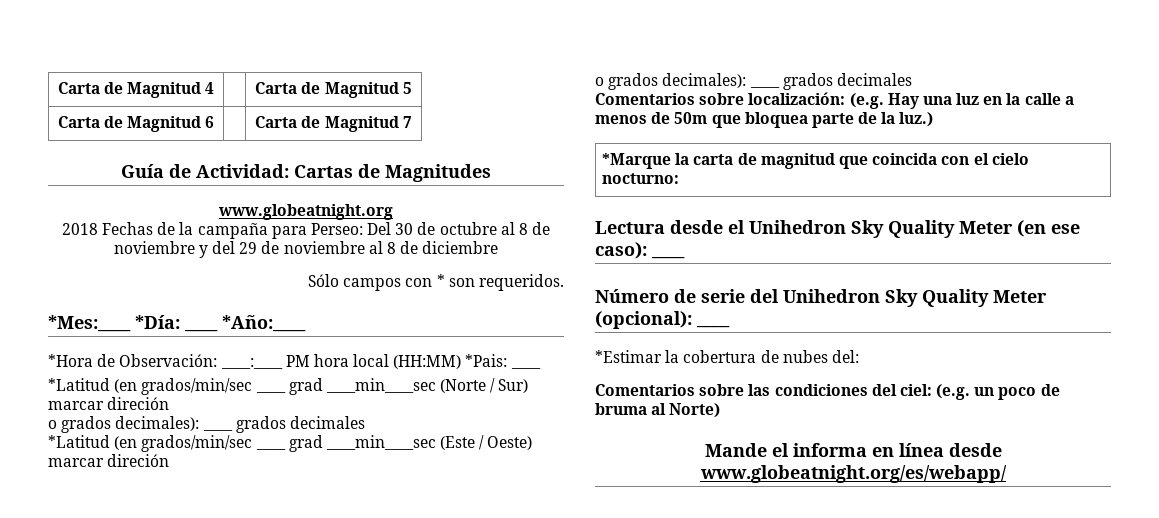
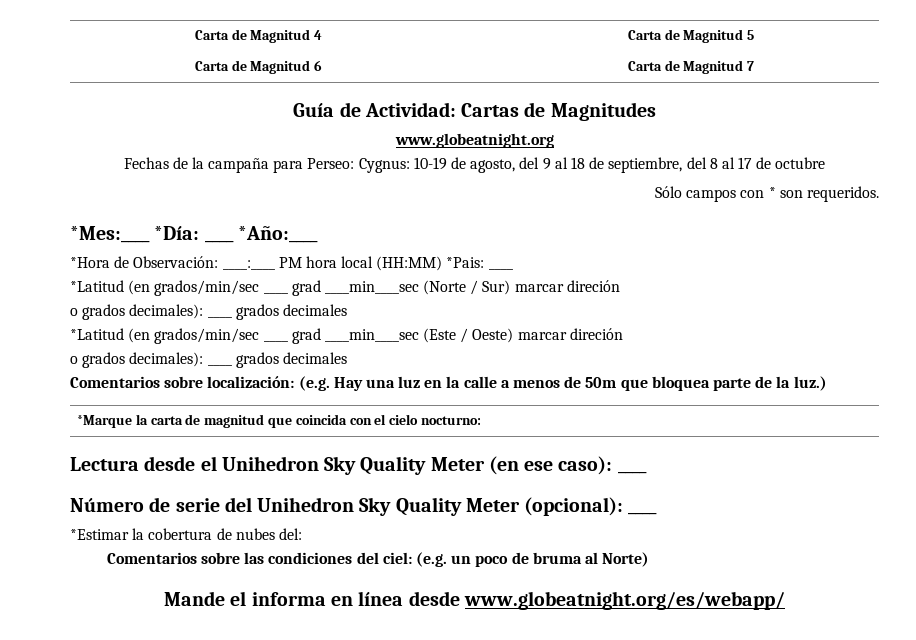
- 2018 Fechas de la campaña para Perseo: Del 30 de octubre al 8 de noviembre y del 29 de noviembre al 8 de diciembre
+ Fechas de la campaña para Perseo: Cygnus: 10-19 de agosto, del 9 al 18 de septiembre, del 8 al 17 de octubre

